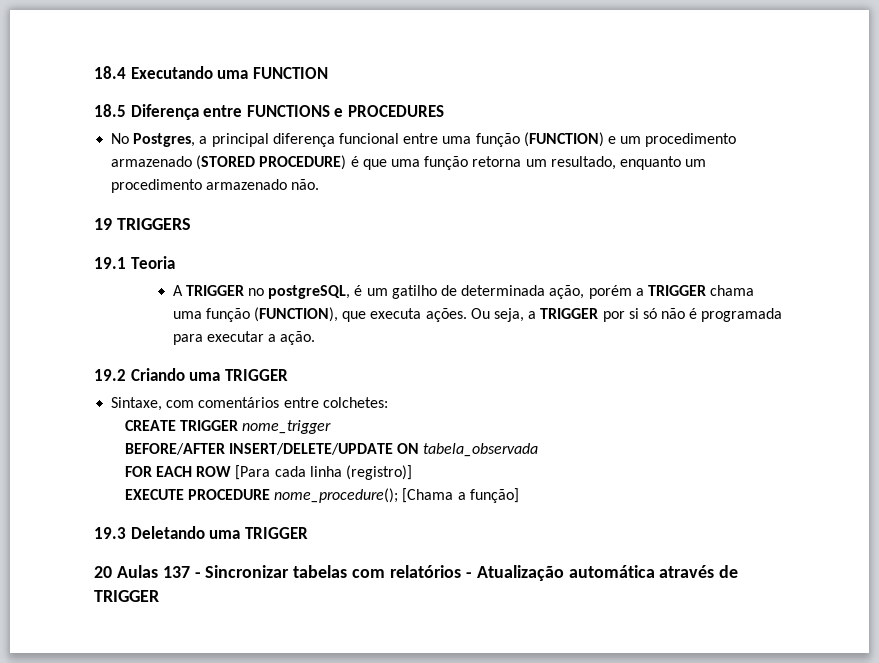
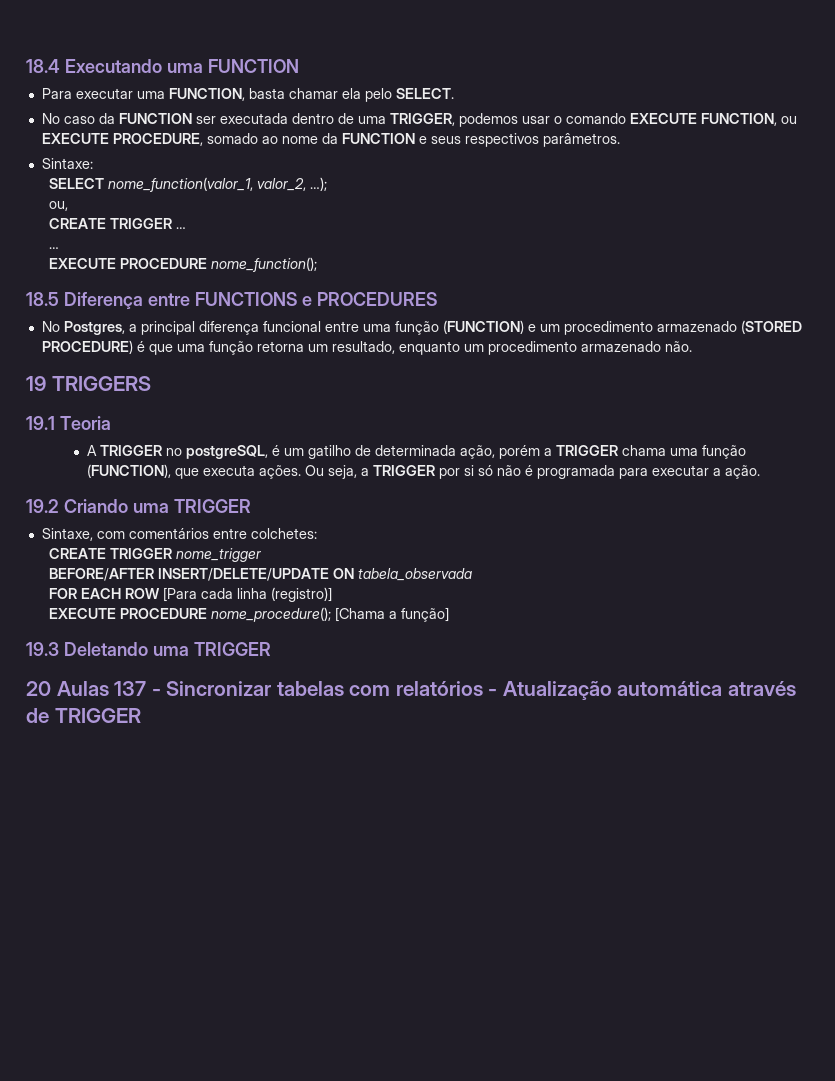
+ Para executar uma FUNCTION, basta chamar ela pelo SELECT.
+ No caso da FUNCTION ser executada dentro de uma TRIGGER, podemos usar o comando EXECUTE FUNCTION, ou EXECUTE PROCEDURE, somado ao nome da FUNCTION e seus respectivos parâmetros.
+ Sintaxe:
+ SELECT nome_function(valor_1, valor_2, …);
+ ou,
+ CREATE TRIGGER …
+ …
+ EXECUTE PROCEDURE nome_function();

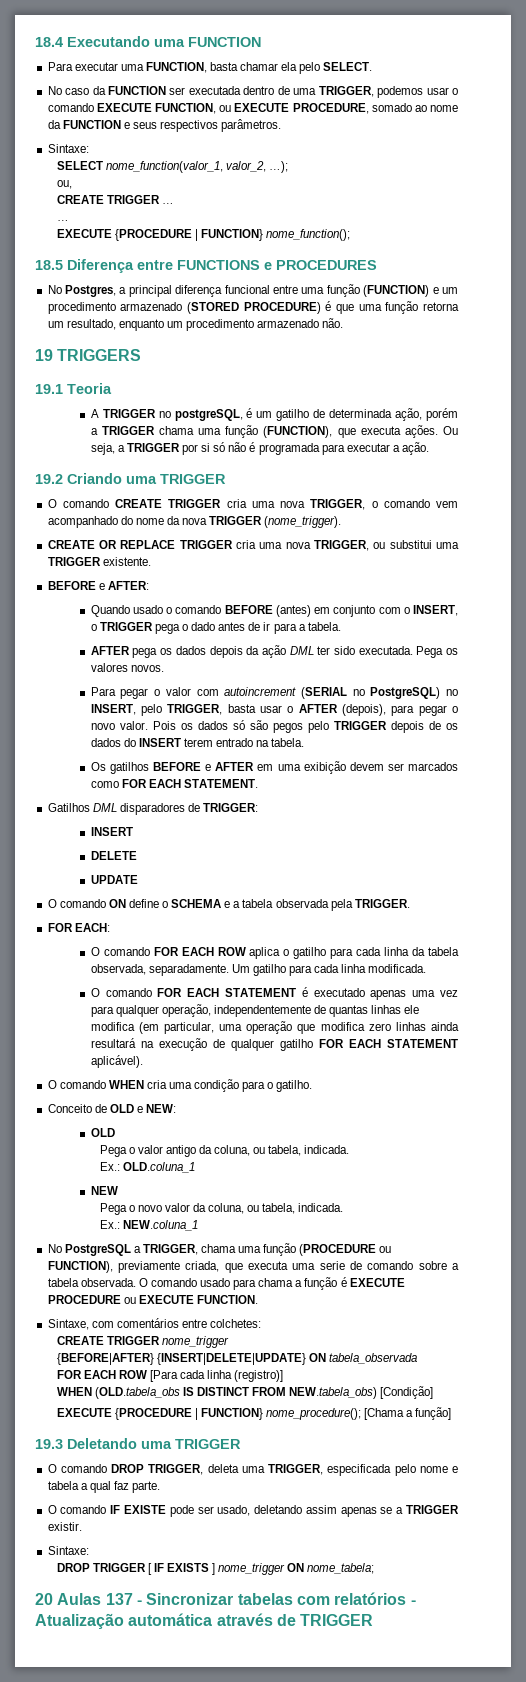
- EXECUTE PROCEDURE nome_function();
+ EXECUTE {PROCEDURE | FUNCTION} nome_function();
+ O comando CREATE TRIGGER cria uma nova TRIGGER, o comando vem acompanhado do nome da nova TRIGGER (nome_trigger).
+ CREATE OR REPLACE TRIGGER cria uma nova TRIGGER, ou substitui uma TRIGGER existente.
+ BEFORE e AFTER:
+ Quando usado o comando BEFORE (antes) em conjunto com o INSERT, o TRIGGER pega o dado antes de ir para a tabela.
+ AFTER pega os dados depois da ação DML ter sido executada. Pega os valores novos.
+ Para pegar o valor com autoincrement (SERIAL no PostgreSQL) no INSERT, pelo TRIGGER, basta usar o AFTER (depois), para pegar o novo valor. Pois os dados só são pegos pelo TRIGGER depois de os dados do INSERT terem entrado na tabela.
+ Os gatilhos BEFORE e AFTER em uma exibição devem ser marcados como FOR EACH STATEMENT.
+ Gatilhos DML disparadores de TRIGGER:
+ INSERT
+ DELETE
+ UPDATE
+ O comando ON define o SCHEMA e a tabela observada pela TRIGGER.
+ FOR EACH:
+ O comando FOR EACH ROW aplica o gatilho para cada linha da tabela observada, separadamente. Um gatilho para cada linha modificada.
+ O comando FOR EACH STATEMENT é executado apenas uma vez para qualquer operação, independentemente de quantas linhas ele modifica (em particular, uma operação que modifica zero linhas ainda resultará na execução de qualquer gatilho FOR EACH STATEMENT aplicável).
+ O comando WHEN cria uma condição para o gatilho.
+ Conceito de OLD e NEW:
+ OLD
+ Pega o valor antigo da coluna, ou tabela, indicada.
+ Ex.: OLD.coluna_1
+ NEW
+ Pega o novo valor da coluna, ou tabela, indicada.
+ Ex.: NEW.coluna_1
+ No PostgreSQL a TRIGGER, chama uma função (PROCEDURE ou FUNCTION), previamente criada, que executa uma serie de comando sobre a tabela observada. O comando usado para chama a função é EXECUTE PROCEDURE ou EXECUTE FUNCTION.
- BEFORE/AFTER INSERT/DELETE/UPDATE ON tabela_observada
+ {BEFORE|AFTER} {INSERT|DELETE|UPDATE} ON tabela_observada
- EXECUTE PROCEDURE nome_procedure(); [Chama a função]
+ WHEN (OLD.tabela_obs IS DISTINCT FROM NEW.tabela_obs) [Condição]
+ EXECUTE {PROCEDURE | FUNCTION} nome_procedure(); [Chama a função]
+ O comando DROP TRIGGER, deleta uma TRIGGER, especificada pelo nome e tabela a qual faz parte.
+ O comando IF EXISTE pode ser usado, deletando assim apenas se a TRIGGER existir.
+ Sintaxe:
+ DROP TRIGGER [ IF EXISTS ] nome_trigger ON nome_tabela;

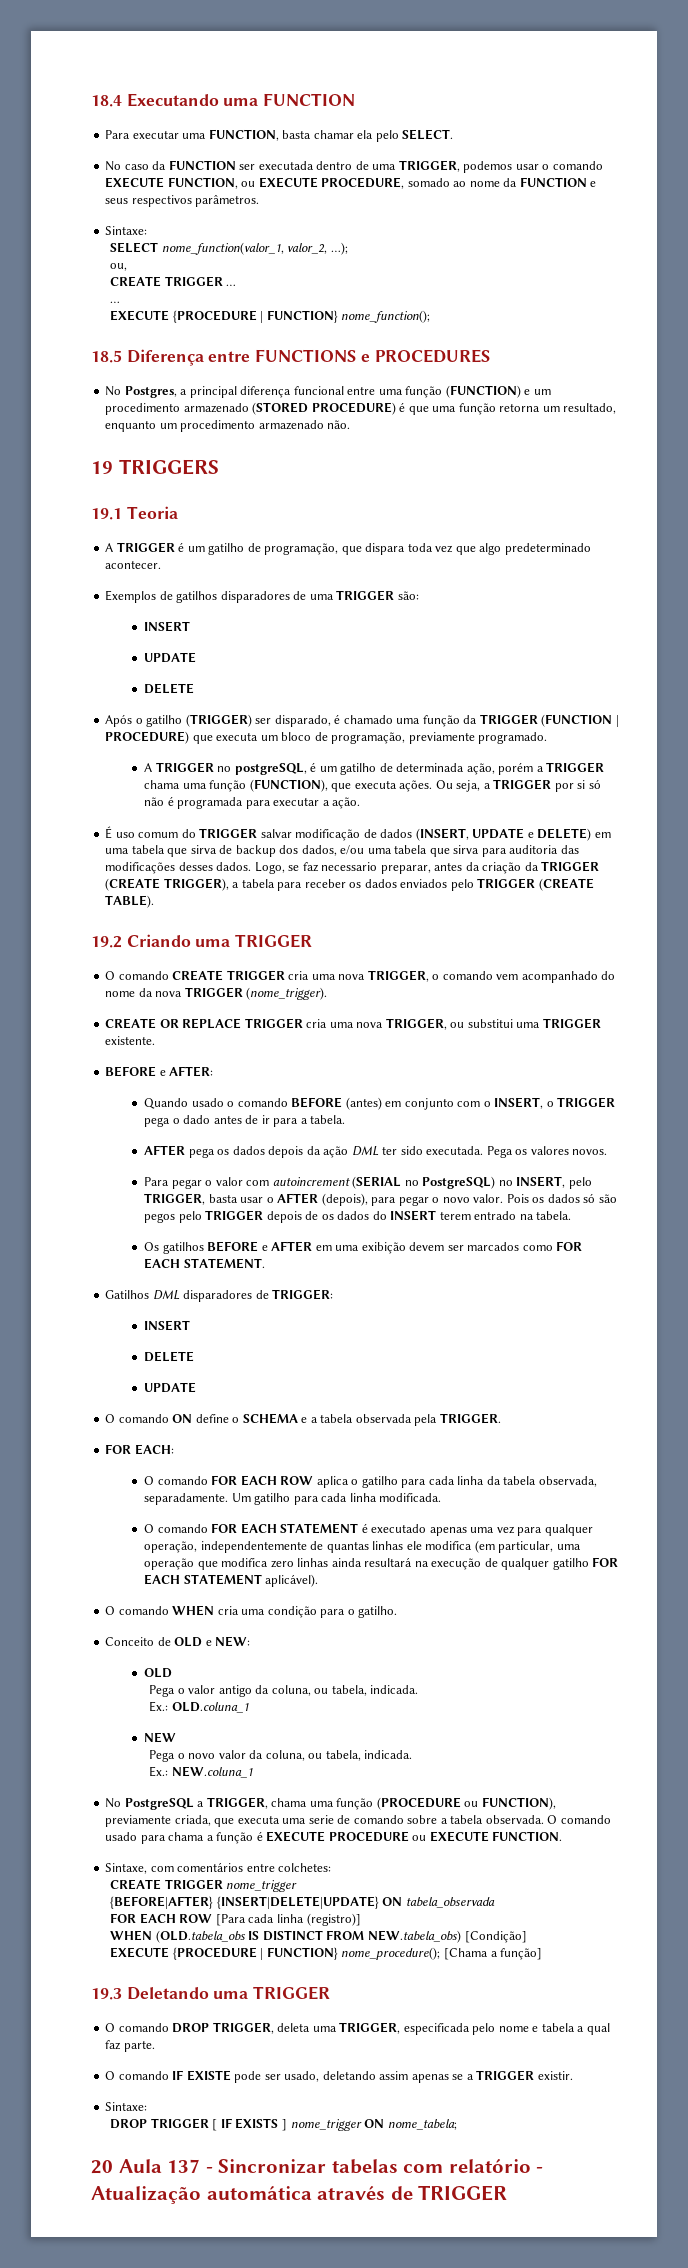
+ A TRIGGER é um gatilho de programação, que dispara toda vez que algo predeterminado acontecer.
+ Exemplos de gatilhos disparadores de uma TRIGGER são:
+ INSERT
+ UPDATE
+ DELETE
+ Após o gatilho (TRIGGER) ser disparado, é chamado uma função da TRIGGER (FUNCTION | PROCEDURE) que executa um bloco de programação, previamente programado.
+ É uso comum do TRIGGER salvar modificação de dados (INSERT, UPDATE e DELETE) em uma tabela que sirva de backup dos dados, e/ou uma tabela que sirva para auditoria das modificações desses dados. Logo, se faz necessario preparar, antes da criação da TRIGGER (CREATE TRIGGER), a tabela para receber os dados enviados pelo TRIGGER (CREATE TABLE).
- 20 Aulas 137 - Sincronizar tabelas com relatórios - Atualização automática através de TRIGGER
+ 20 Aula 137 - Sincronizar tabelas com relatório - Atualização automática através de TRIGGER

